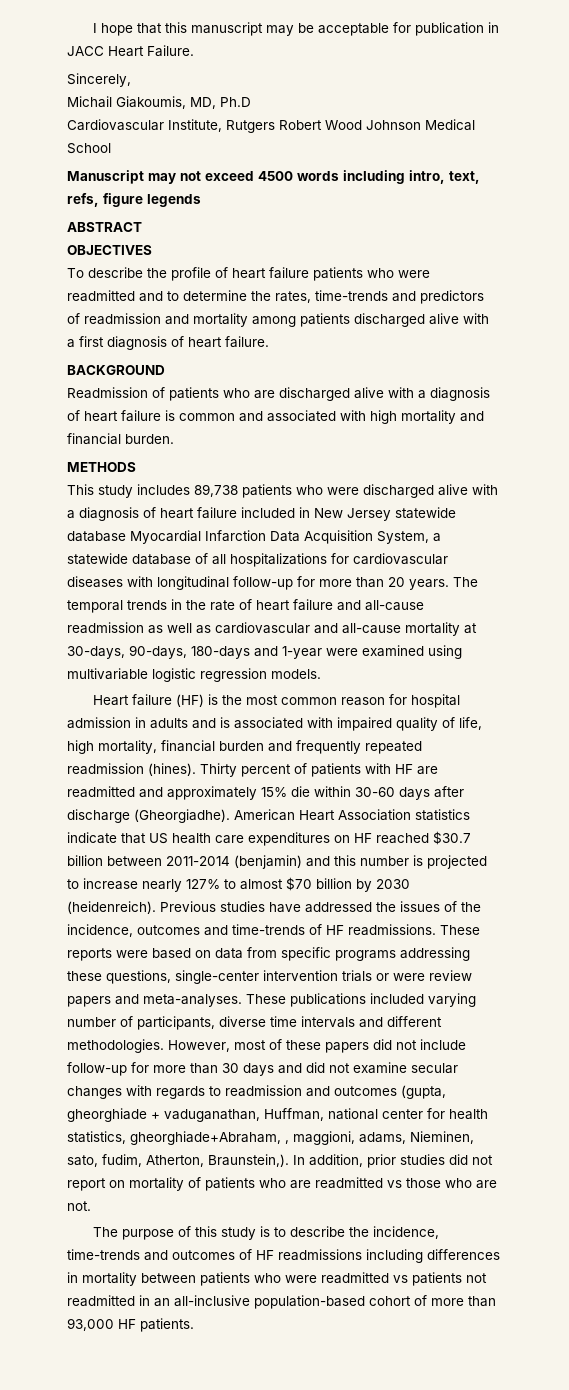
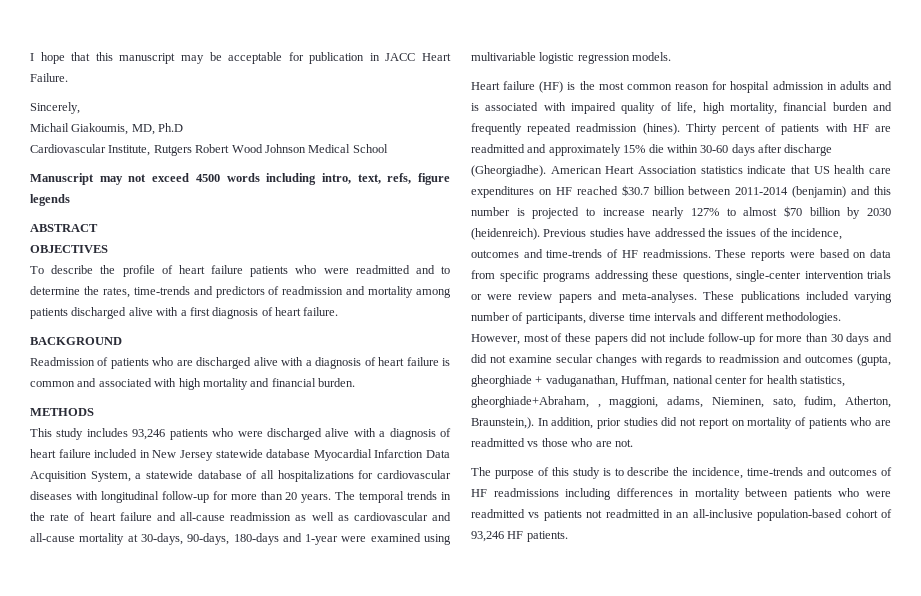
- This study includes 89,738 patients who were discharged alive with a diagnosis of heart failure included in New Jersey statewide database Myocardial Infarction Data Acquisition System, a statewide database of all hospitalizations for cardiovascular diseases with longitudinal follow-up for more than 20 years.
+ This study includes 93,246 patients who were discharged alive with a diagnosis of heart failure included in New Jersey statewide database Myocardial Infarction Data Acquisition System, a statewide database of all hospitalizations for cardiovascular diseases with longitudinal follow-up for more than 20 years.
- The purpose of this study is to describe the incidence, time-trends and outcomes of HF readmissions including differences in mortality between patients who were readmitted vs patients not readmitted in an all-inclusive population-based cohort of more than 93,000 HF patients.
+ The purpose of this study is to describe the incidence, time-trends and outcomes of HF readmissions including differences in mortality between patients who were readmitted vs patients not readmitted in an all-inclusive population-based cohort of 93,246 HF patients.

